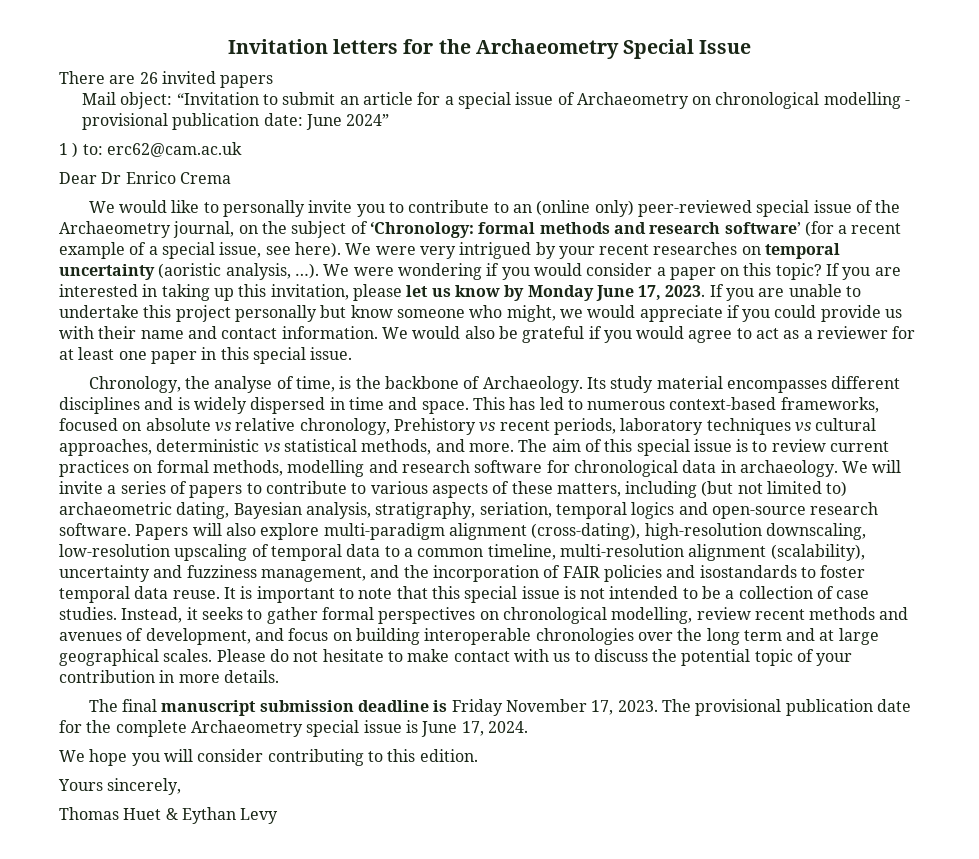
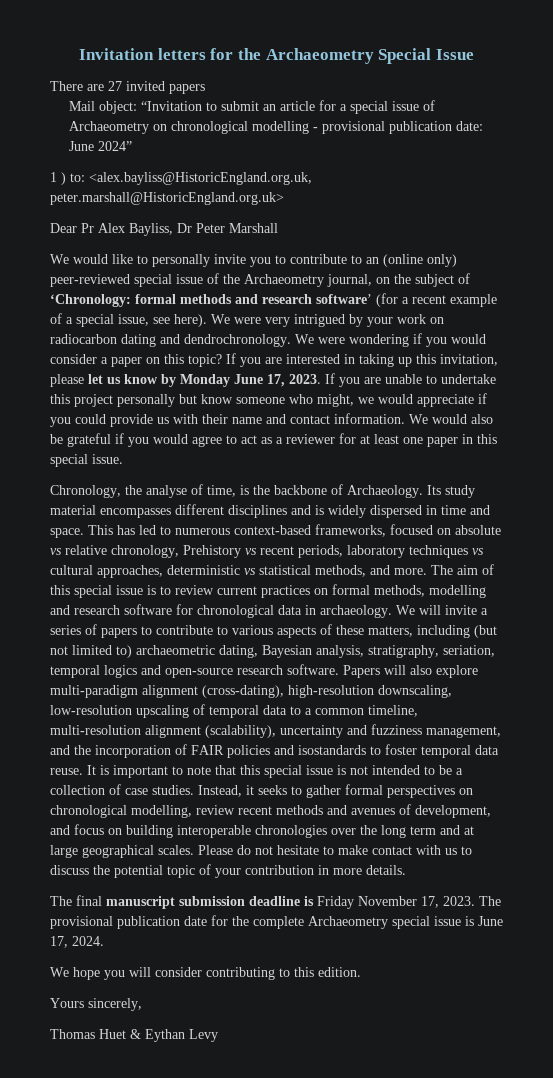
- There are 26 invited papers
+ There are 27 invited papers
- 1 ) to: erc62@cam.ac.uk
+ 1 ) to: <alex.bayliss@HistoricEngland.org.uk, peter.marshall@HistoricEngland.org.uk>
- Dear Dr Enrico Crema
+ Dear Pr Alex Bayliss, Dr Peter Marshall
- We were very intrigued by your recent researches on temporal uncertainty (aoristic analysis, …).
+ We were very intrigued by your work on radiocarbon dating and dendrochronology.

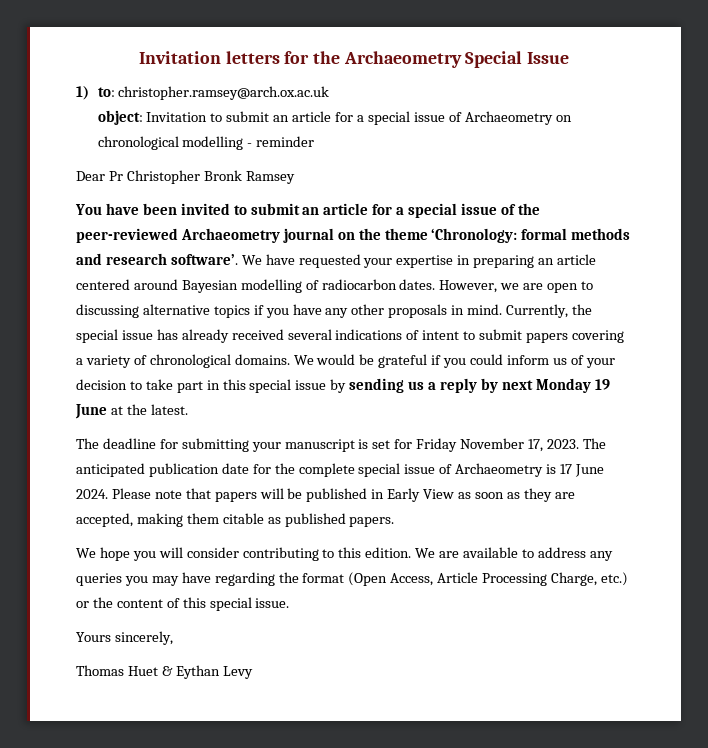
- There are 27 invited papers
- Mail object: “Invitation to submit an article for a special issue of Archaeometry on chronological modelling - provisional publication date: June 2024”
- 1 ) to: <alex.bayliss@HistoricEngland.org.uk, peter.marshall@HistoricEngland.org.uk>
- Dear Pr Alex Bayliss, Dr Peter Marshall
- We would like to personally invite you to contribute to an (online only) peer-reviewed special issue of the Archaeometry journal, on the subject of ‘Chronology: formal methods and research software’ (for a recent example of a special issue, see here). We were very intrigued by your work on radiocarbon dating and dendrochronology. We were wondering if you would consider a paper on this topic? If you are interested in taking up this invitation, please let us know by Monday June 17, 2023. If you are unable to undertake this project personally but know someone who might, we would appreciate if you could provide us with their name and contact information. We would also be grateful if you would agree to act as a reviewer for at least one paper in this special issue.
- Chronology, the analyse of time, is the backbone of Archaeology. Its study material encompasses different disciplines and is widely dispersed in time and space. This has led to numerous context-based frameworks, focused on absolute vs relative chronology, Prehistory vs recent periods, laboratory techniques vs cultural approaches, deterministic vs statistical methods, and more. The aim of this special issue is to review current practices on formal methods, modelling and research software for chronological data in archaeology. We will invite a series of papers to contribute to various aspects of these matters, including (but not limited to) archaeometric dating, Bayesian analysis, stratigraphy, seriation, temporal logics and open-source research software. Papers will also explore multi-paradigm alignment (cross-dating), high-resolution downscaling, low-resolution upscaling of temporal data to a common timeline, multi-resolution alignment (scalability), uncertainty and fuzziness management, and the incorporation of FAIR policies and isostandards to foster temporal data reuse. It is important to note that this special issue is not intended to be a collection of case studies. Instead, it seeks to gather formal perspectives on chronological modelling, review recent methods and avenues of development, and focus on building interoperable chronologies over the long term and at large geographical scales. Please do not hesitate to make contact with us to discuss the potential topic of your contribution in more details.
- The final manuscript submission deadline is Friday November 17, 2023.
+ 1) to: christopher.ramsey@arch.ox.ac.uk
+ object: Invitation to submit an article for a special issue of Archaeometry on chronological modelling - reminder
+ Dear Pr Christopher Bronk Ramsey
+ You have been invited to submit an article for a special issue of the peer-reviewed Archaeometry journal on the theme ‘Chronology: formal methods and research software’. We have requested your expertise in preparing an article centered around Bayesian modelling of radiocarbon dates. However, we are open to discussing alternative topics if you have any other proposals in mind. Currently, the special issue has already received several indications of intent to submit papers covering a variety of chronological domains. We would be grateful if you could inform us of your decision to take part in this special issue by sending us a reply by next Monday 19 June at the latest.
+ The deadline for submitting your manuscript is set for Friday November 17, 2023.
- The provisional publication date for the complete Archaeometry special issue is June 17, 2024.
+ The anticipated publication date for the complete special issue of Archaeometry is 17 June 2024. Please note that papers will be published in Early View as soon as they are accepted, making them citable as published papers.
+ We are available to address any queries you may have regarding the format (Open Access, Article Processing Charge, etc.) or the content of this special issue.

